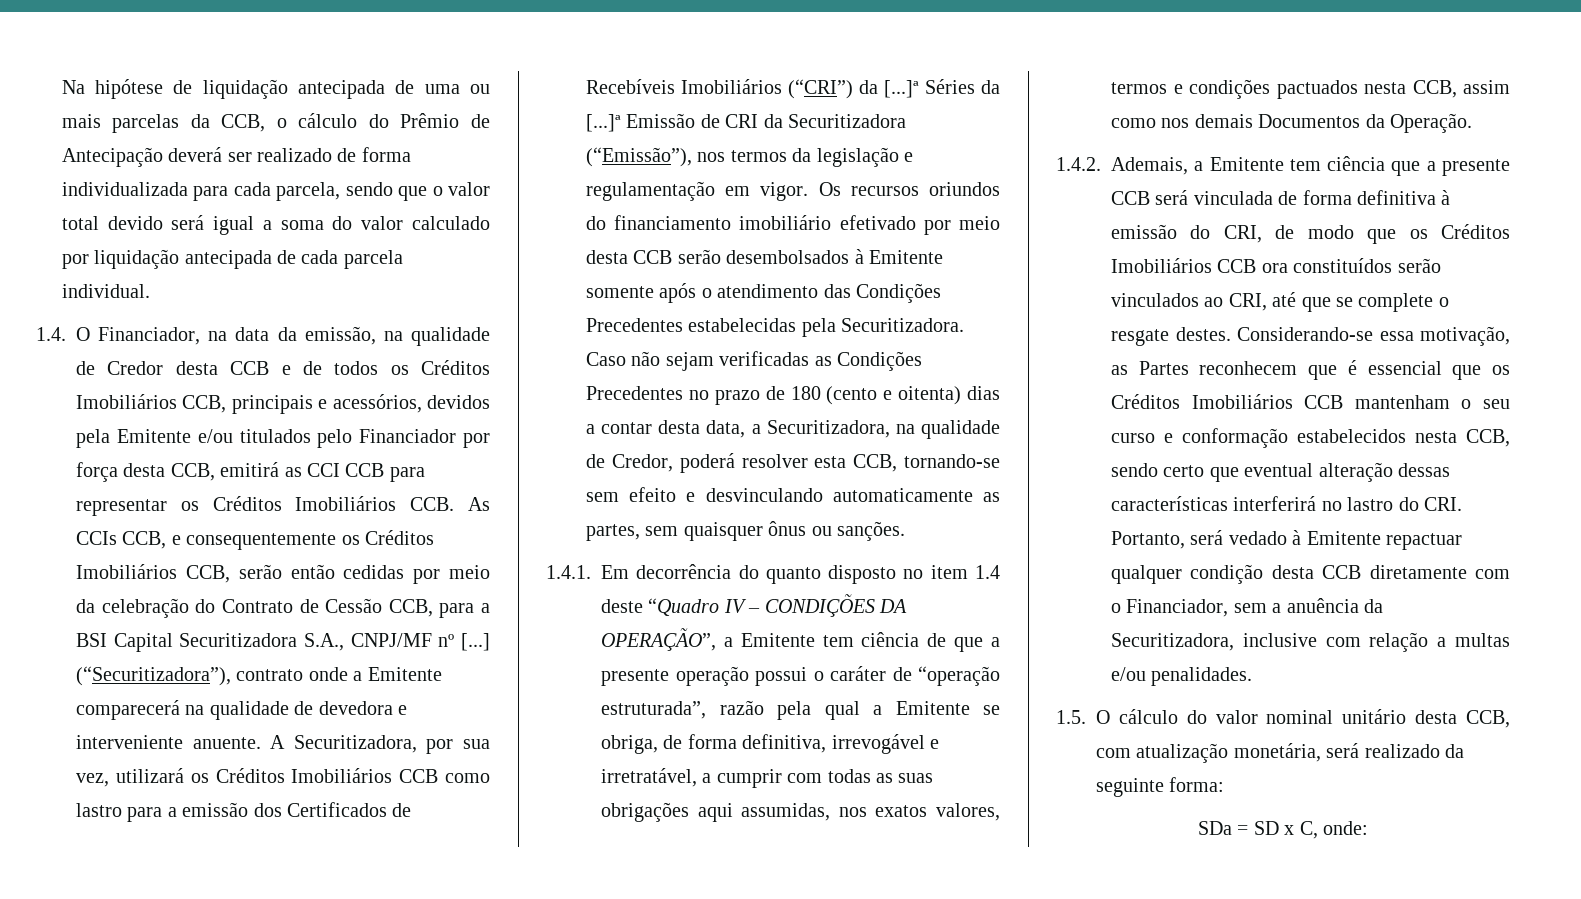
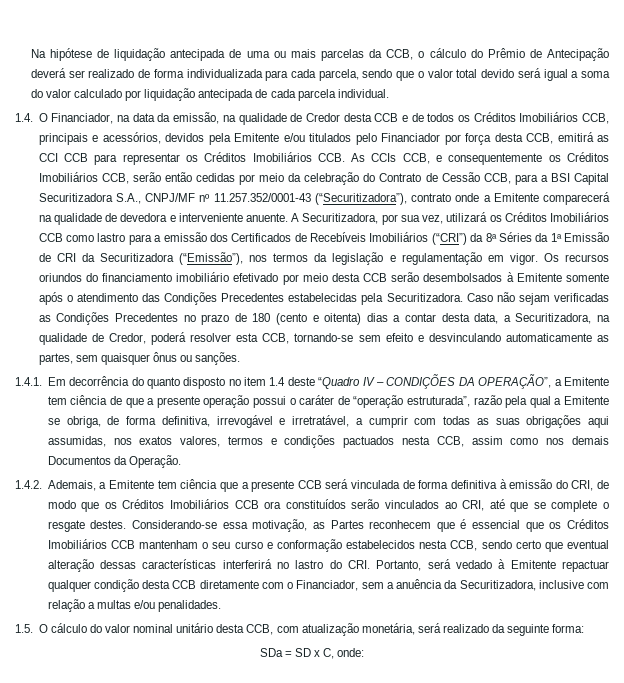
- 1.4. O Financiador, na data da emissão, na qualidade de Credor desta CCB e de todos os Créditos Imobiliários CCB, principais e acessórios, devidos pela Emitente e/ou titulados pelo Financiador por força desta CCB, emitirá as CCI CCB para representar os Créditos Imobiliários CCB. As CCIs CCB, e consequentemente os Créditos Imobiliários CCB, serão então cedidas por meio da celebração do Contrato de Cessão CCB, para a BSI Capital Securitizadora S.A., CNPJ/MF nº [...] (“Securitizadora”), contrato onde a Emitente comparecerá na qualidade de devedora e interveniente anuente.
+ 1.4. O Financiador, na data da emissão, na qualidade de Credor desta CCB e de todos os Créditos Imobiliários CCB, principais e acessórios, devidos pela Emitente e/ou titulados pelo Financiador por força desta CCB, emitirá as CCI CCB para representar os Créditos Imobiliários CCB. As CCIs CCB, e consequentemente os Créditos Imobiliários CCB, serão então cedidas por meio da celebração do Contrato de Cessão CCB, para a BSI Capital Securitizadora S.A., CNPJ/MF nº 11.257.352/0001-43 (“Securitizadora”), contrato onde a Emitente comparecerá na qualidade de devedora e interveniente anuente.
- A Securitizadora, por sua vez, utilizará os Créditos Imobiliários CCB como lastro para a emissão dos Certificados de Recebíveis Imobiliários (“CRI”) da [...]ª Séries da [...]ª Emissão de CRI da Securitizadora (“Emissão”), nos termos da legislação e regulamentação em vigor.
+ A Securitizadora, por sua vez, utilizará os Créditos Imobiliários CCB como lastro para a emissão dos Certificados de Recebíveis Imobiliários (“CRI”) da 8ª Séries da 1ª Emissão de CRI da Securitizadora (“Emissão”), nos termos da legislação e regulamentação em vigor.

